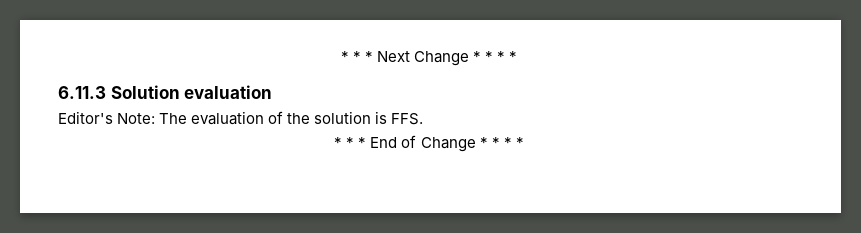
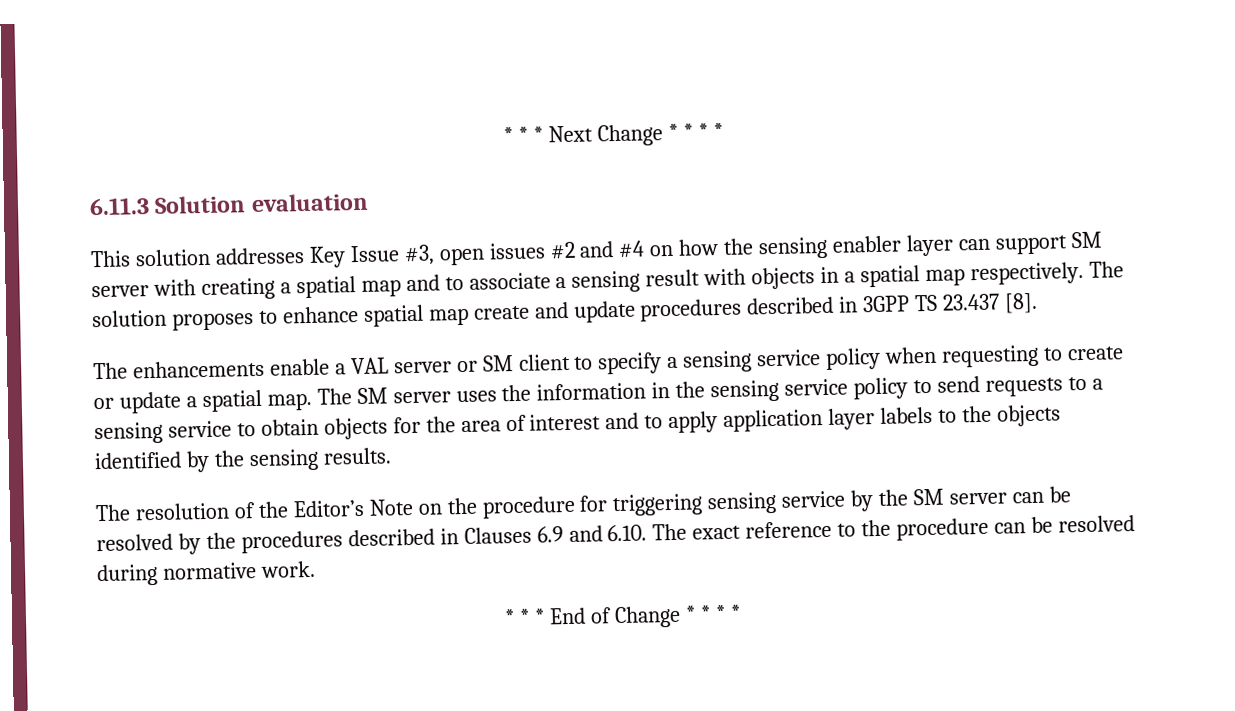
- Editor's Note: The evaluation of the solution is FFS.
+ This solution addresses Key Issue #3, open issues #2 and #4 on how the sensing enabler layer can support SM server with creating a spatial map and to associate a sensing result with objects in a spatial map respectively. The solution proposes to enhance spatial map create and update procedures described in 3GPP TS 23.437 [8].
+ The enhancements enable a VAL server or SM client to specify a sensing service policy when requesting to create or update a spatial map. The SM server uses the information in the sensing service policy to send requests to a sensing service to obtain objects for the area of interest and to apply application layer labels to the objects identified by the sensing results.
+ The resolution of the Editor’s Note on the procedure for triggering sensing service by the SM server can be resolved by the procedures described in Clauses 6.9 and 6.10. The exact reference to the procedure can be resolved during normative work.

